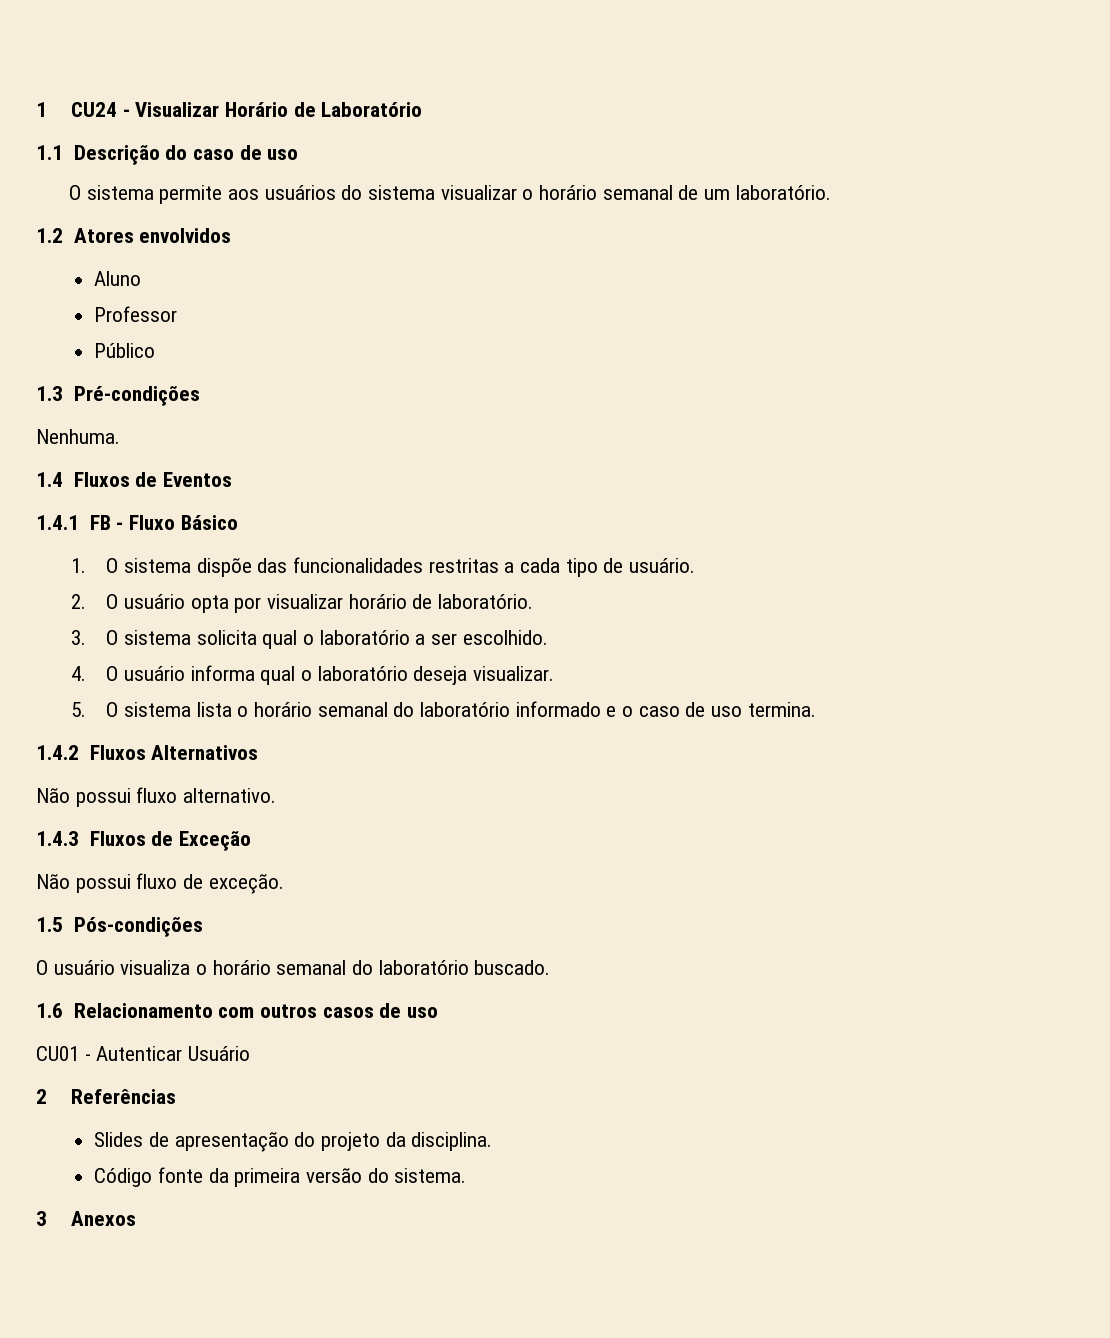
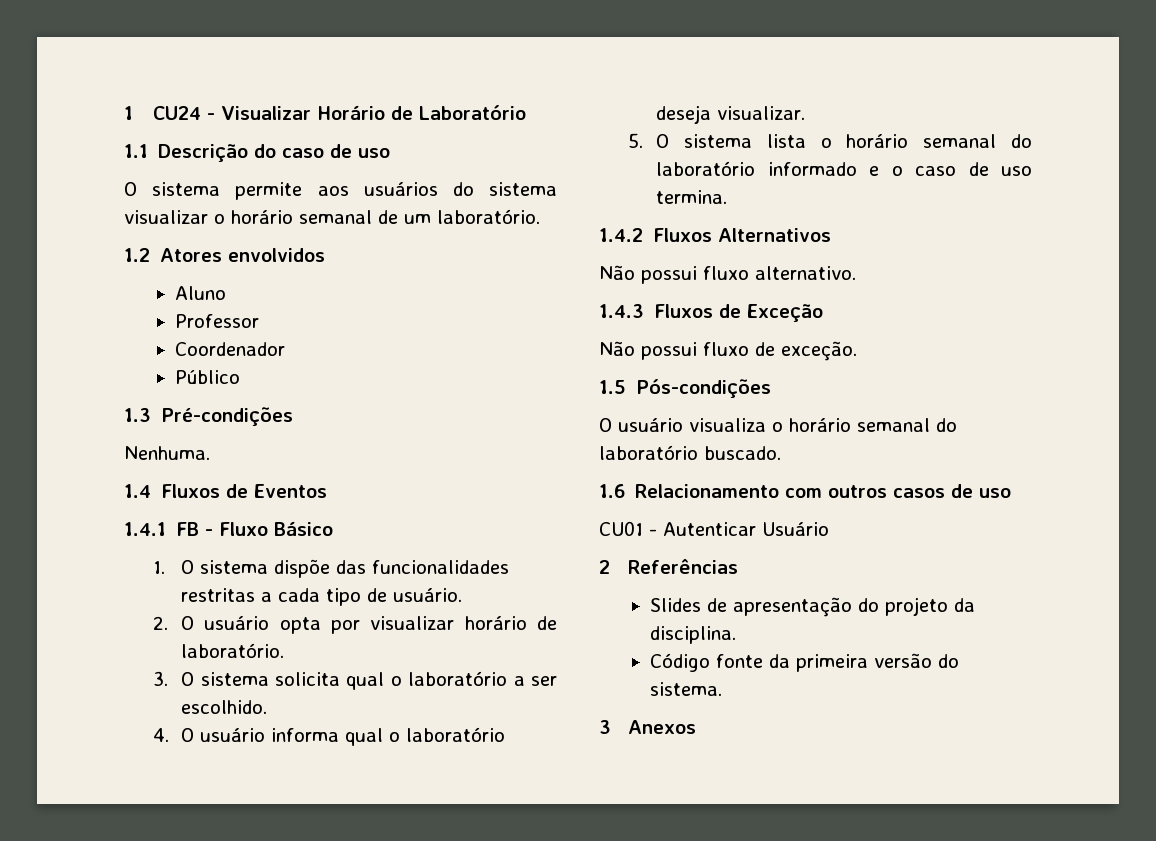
+ Coordenador

